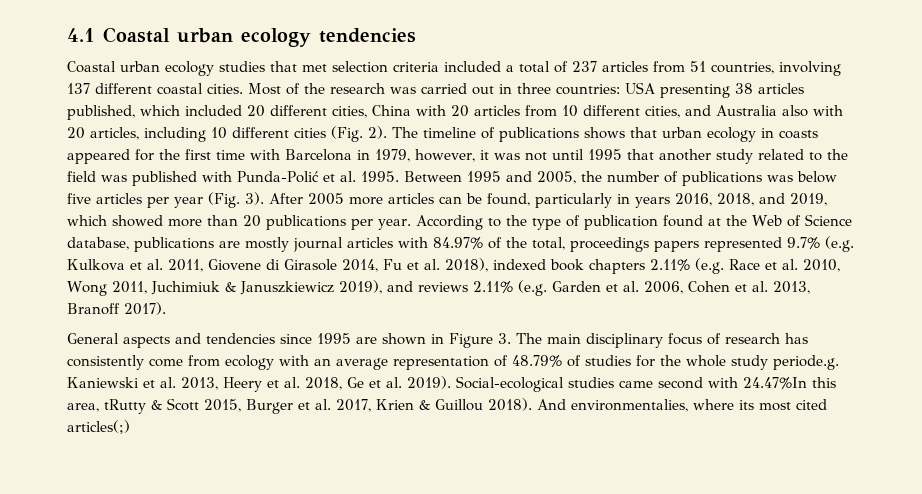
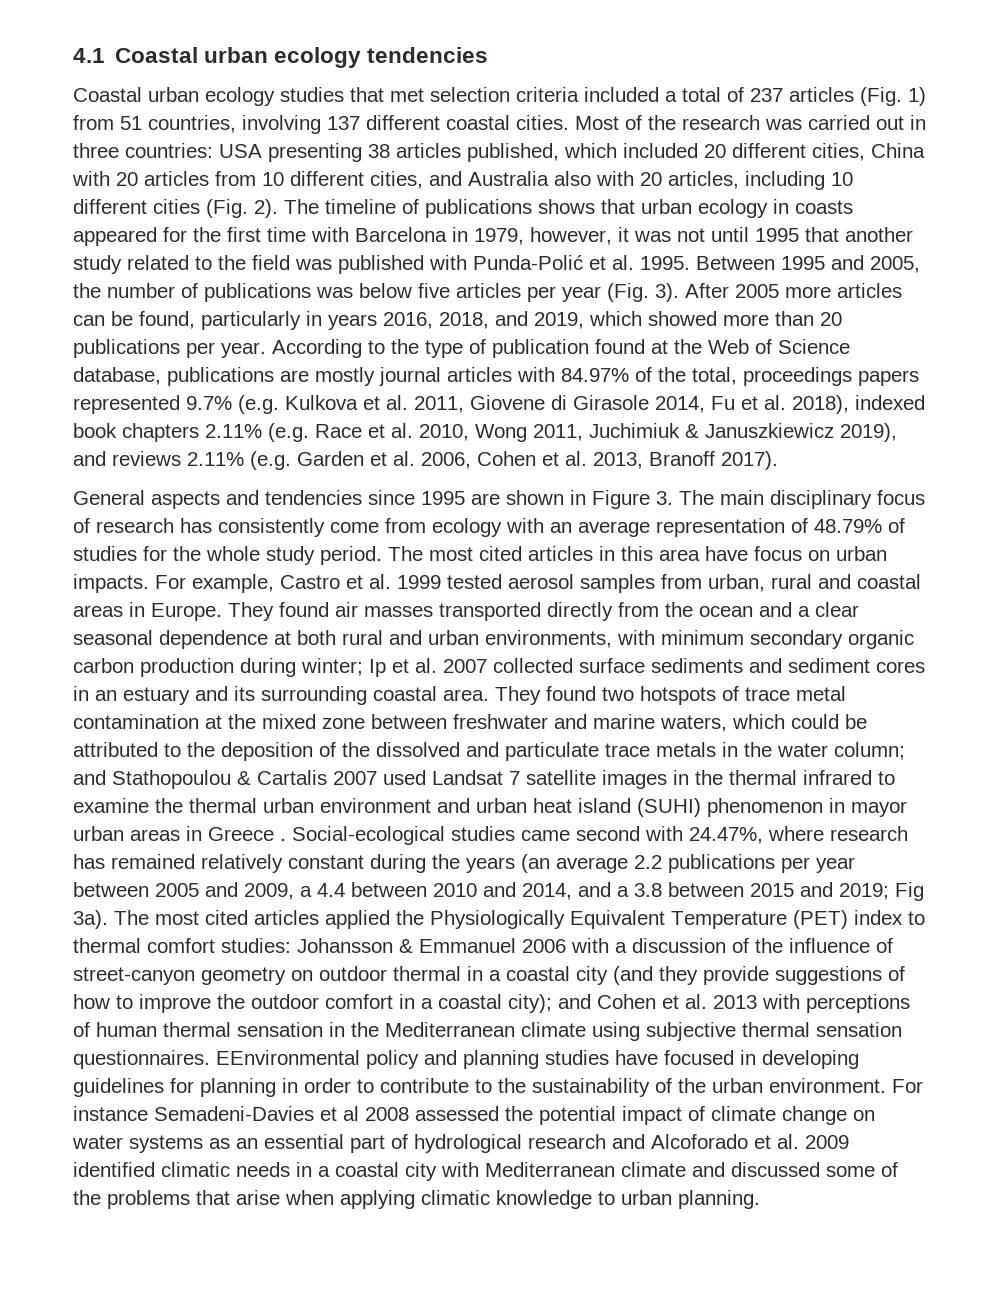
- Coastal urban ecology studies that met selection criteria included a total of 237 articles from 51 countries, involving 137 different coastal cities.
+ Coastal urban ecology studies that met selection criteria included a total of 237 articles (Fig. 1) from 51 countries, involving 137 different coastal cities.
- General aspects and tendencies since 1995 are shown in Figure 3. The main disciplinary focus of research has consistently come from ecology with an average representation of 48.79% of studies for the whole study periode.g. Kaniewski et al. 2013, Heery et al. 2018, Ge et al. 2019).
+ General aspects and tendencies since 1995 are shown in Figure 3. The main disciplinary focus of research has consistently come from ecology with an average representation of 48.79% of studies for the whole study period. The most cited articles in this area have focus on urban impacts. For example, Castro et al. 1999 tested aerosol samples from urban, rural and coastal areas in Europe. They found air masses transported directly from the ocean and a clear seasonal dependence at both rural and urban environments, with minimum secondary organic carbon production during winter; Ip et al. 2007 collected surface sediments and sediment cores in an estuary and its surrounding coastal area. They found two hotspots of trace metal contamination at the mixed zone between freshwater and marine waters, which could be attributed to the deposition of the dissolved and particulate trace metals in the water column; and Stathopoulou & Cartalis 2007 used Landsat 7 satellite images in the thermal infrared to examine the thermal urban environment and urban heat island (SUHI) phenomenon in mayor urban areas in Greece .
- Social-ecological studies came second with 24.47%In this area, tRutty & Scott 2015, Burger et al. 2017, Krien & Guillou 2018). And environmentalies, where its most cited articles(;)
+ Social-ecological studies came second with 24.47%, where research has remained relatively constant during the years (an average 2.2 publications per year between 2005 and 2009, a 4.4 between 2010 and 2014, and a 3.8 between 2015 and 2019; Fig 3a). The most cited articles applied the Physiologically Equivalent Temperature (PET) index to thermal comfort studies: Johansson & Emmanuel 2006 with a discussion of the influence of street-canyon geometry on outdoor thermal in a coastal city (and they provide suggestions of how to improve the outdoor comfort in a coastal city); and Cohen et al. 2013 with perceptions of human thermal sensation in the Mediterranean climate using subjective thermal sensation questionnaires. EEnvironmental policy and planning studies have focused in developing guidelines for planning in order to contribute to the sustainability of the urban environment. For instance Semadeni-Davies et al 2008 assessed the potential impact of climate change on water systems as an essential part of hydrological research and Alcoforado et al. 2009 identified climatic needs in a coastal city with Mediterranean climate and discussed some of the problems that arise when applying climatic knowledge to urban planning.

